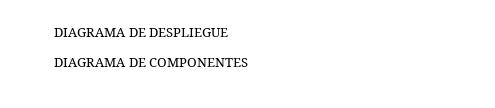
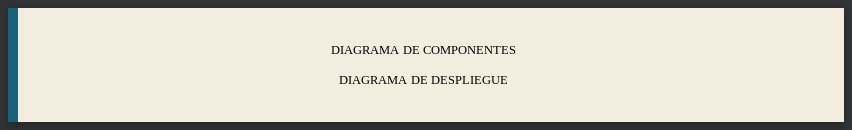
+ DIAGRAMA DE COMPONENTES
  DIAGRAMA DE DESPLIEGUE
- DIAGRAMA DE COMPONENTES

